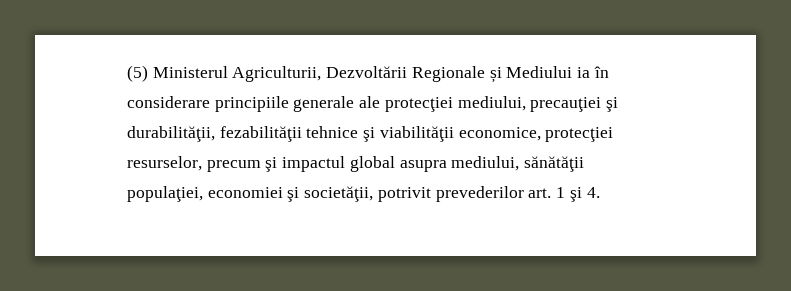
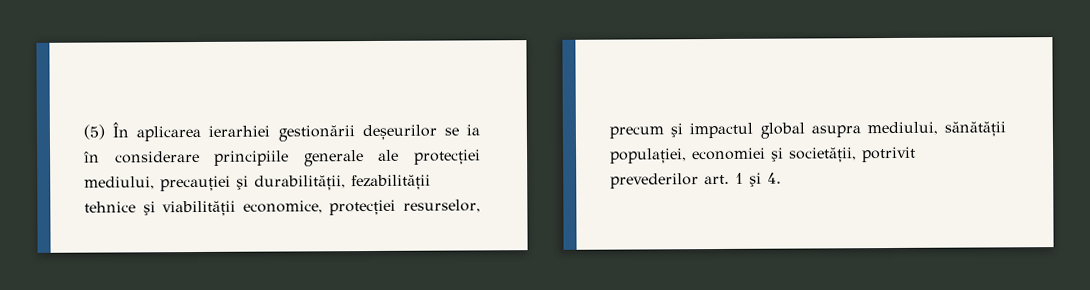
- (5) Ministerul Agriculturii, Dezvoltării Regionale și Mediului ia în considerare principiile generale ale protecţiei mediului, precauţiei şi durabilităţii, fezabilităţii tehnice şi viabilităţii economice, protecţiei resurselor, precum şi impactul global asupra mediului, sănătăţii populaţiei, economiei şi societăţii, potrivit prevederilor art. 1 şi 4.
+ (5) În aplicarea ierarhiei gestionării deșeurilor se ia în considerare principiile generale ale protecţiei mediului, precauţiei şi durabilităţii, fezabilităţii tehnice şi viabilităţii economice, protecţiei resurselor, precum şi impactul global asupra mediului, sănătăţii populaţiei, economiei şi societăţii, potrivit prevederilor art. 1 şi 4.

